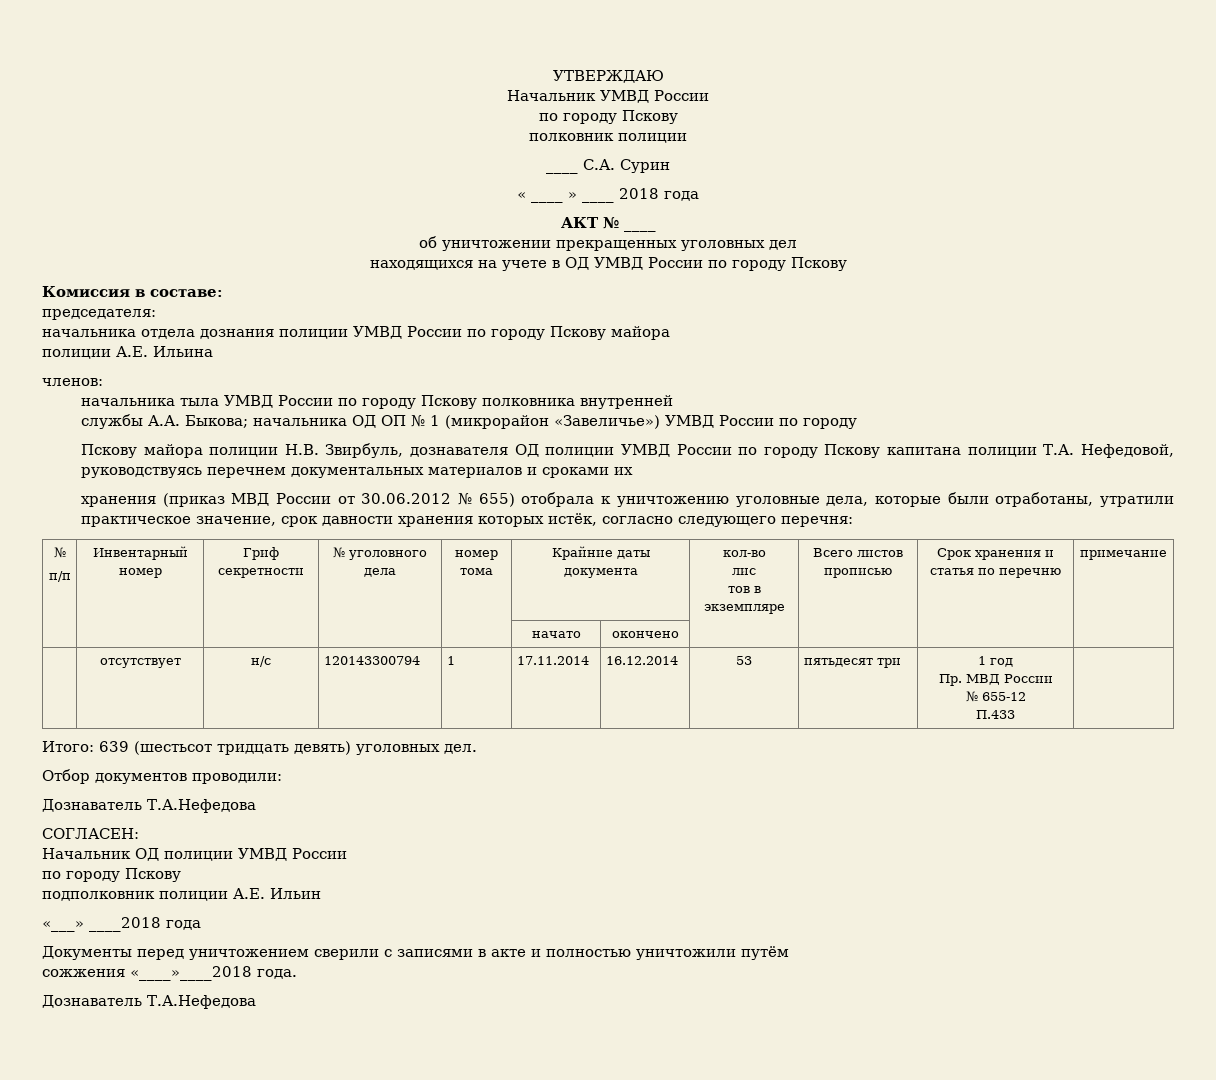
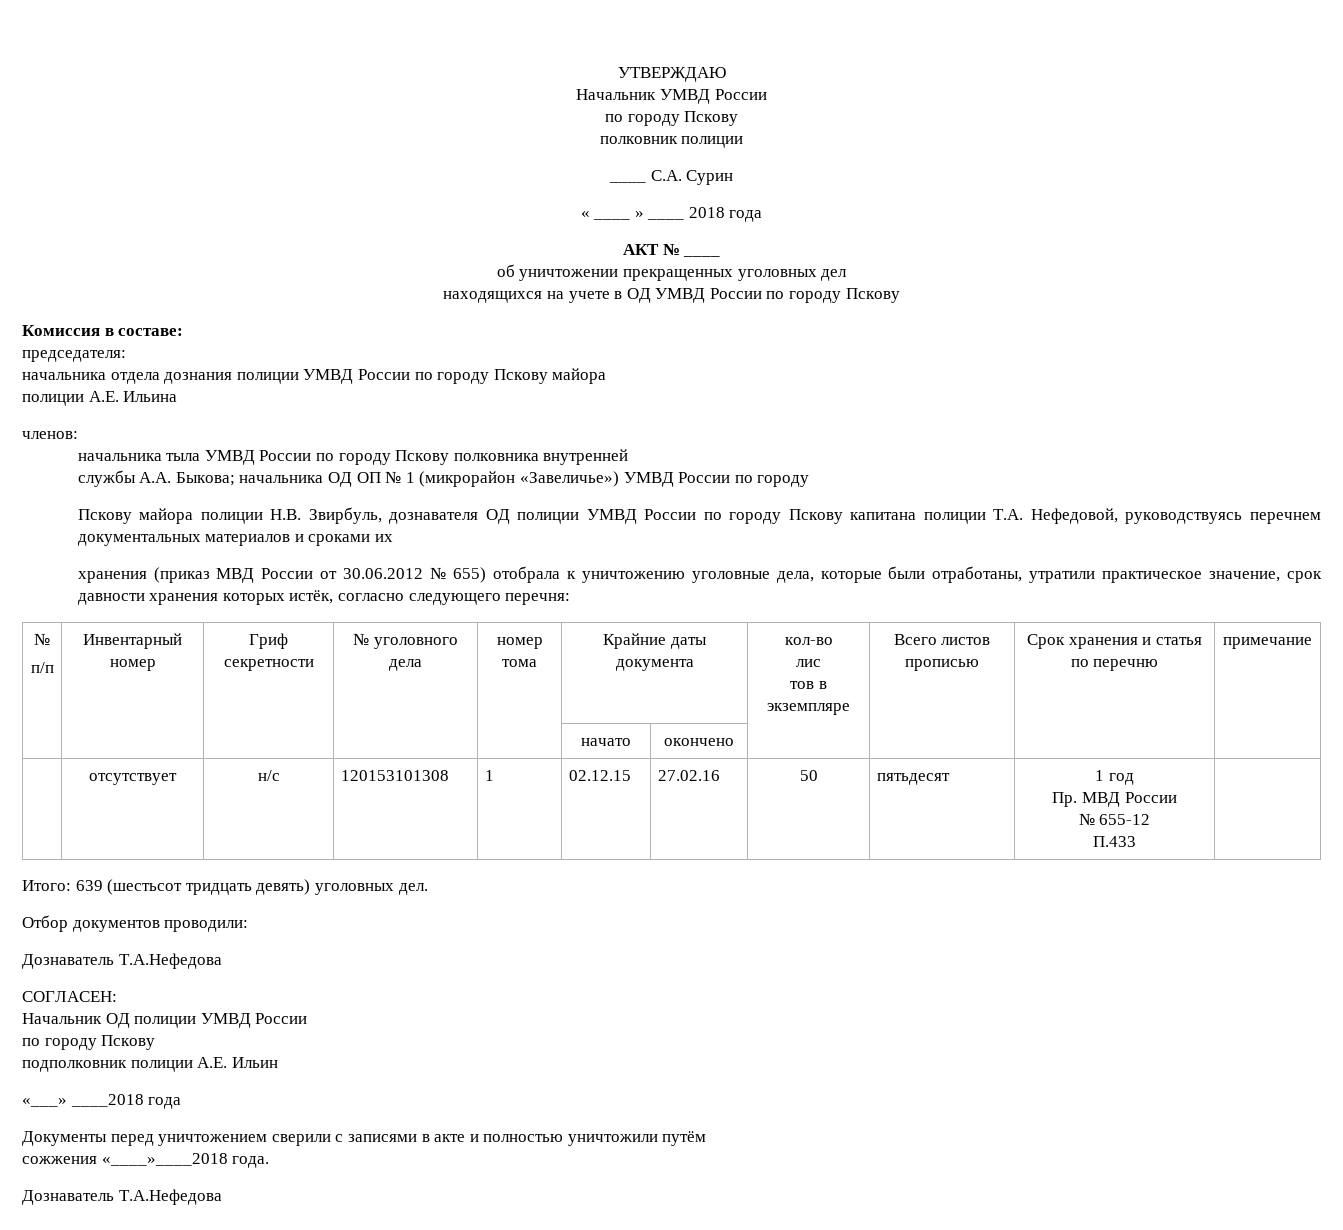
- | отсутствует | н/с | 120143300794 | 1 | 17.11.2014 | 16.12.2014 | 53 | пятьдесят три | 1 год
+ | отсутствует | н/с | 120153101308 | 1 | 02.12.15 | 27.02.16 | 50 | пятьдесят | 1 год

